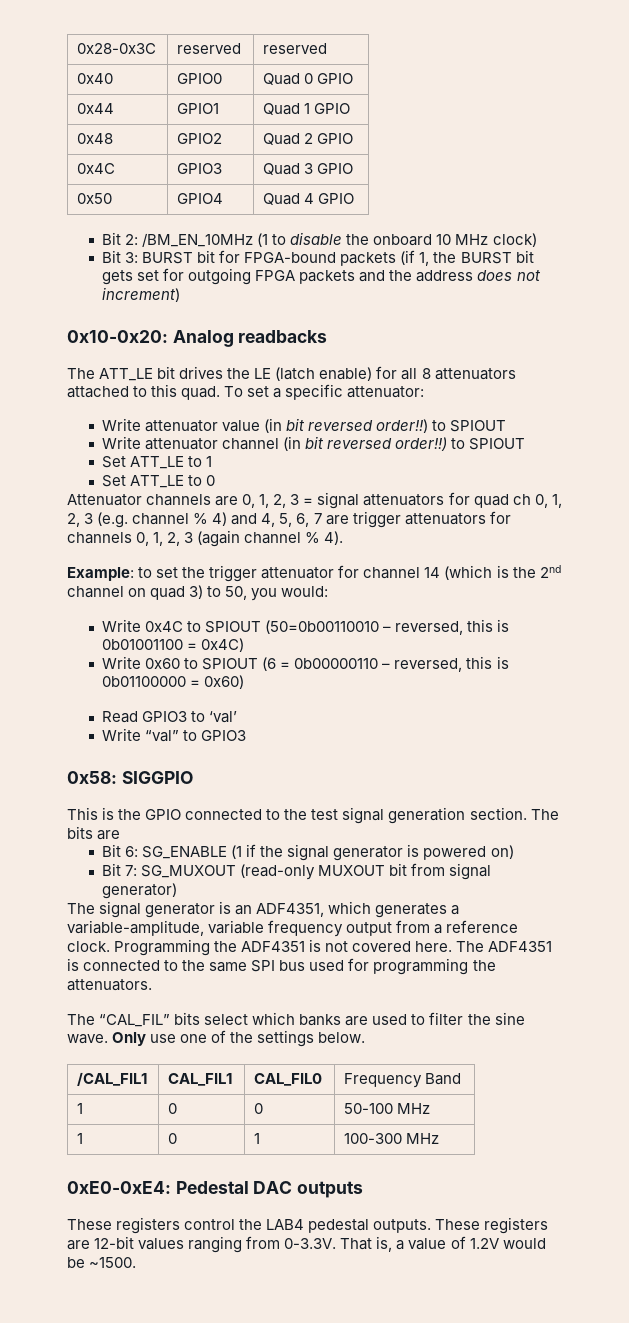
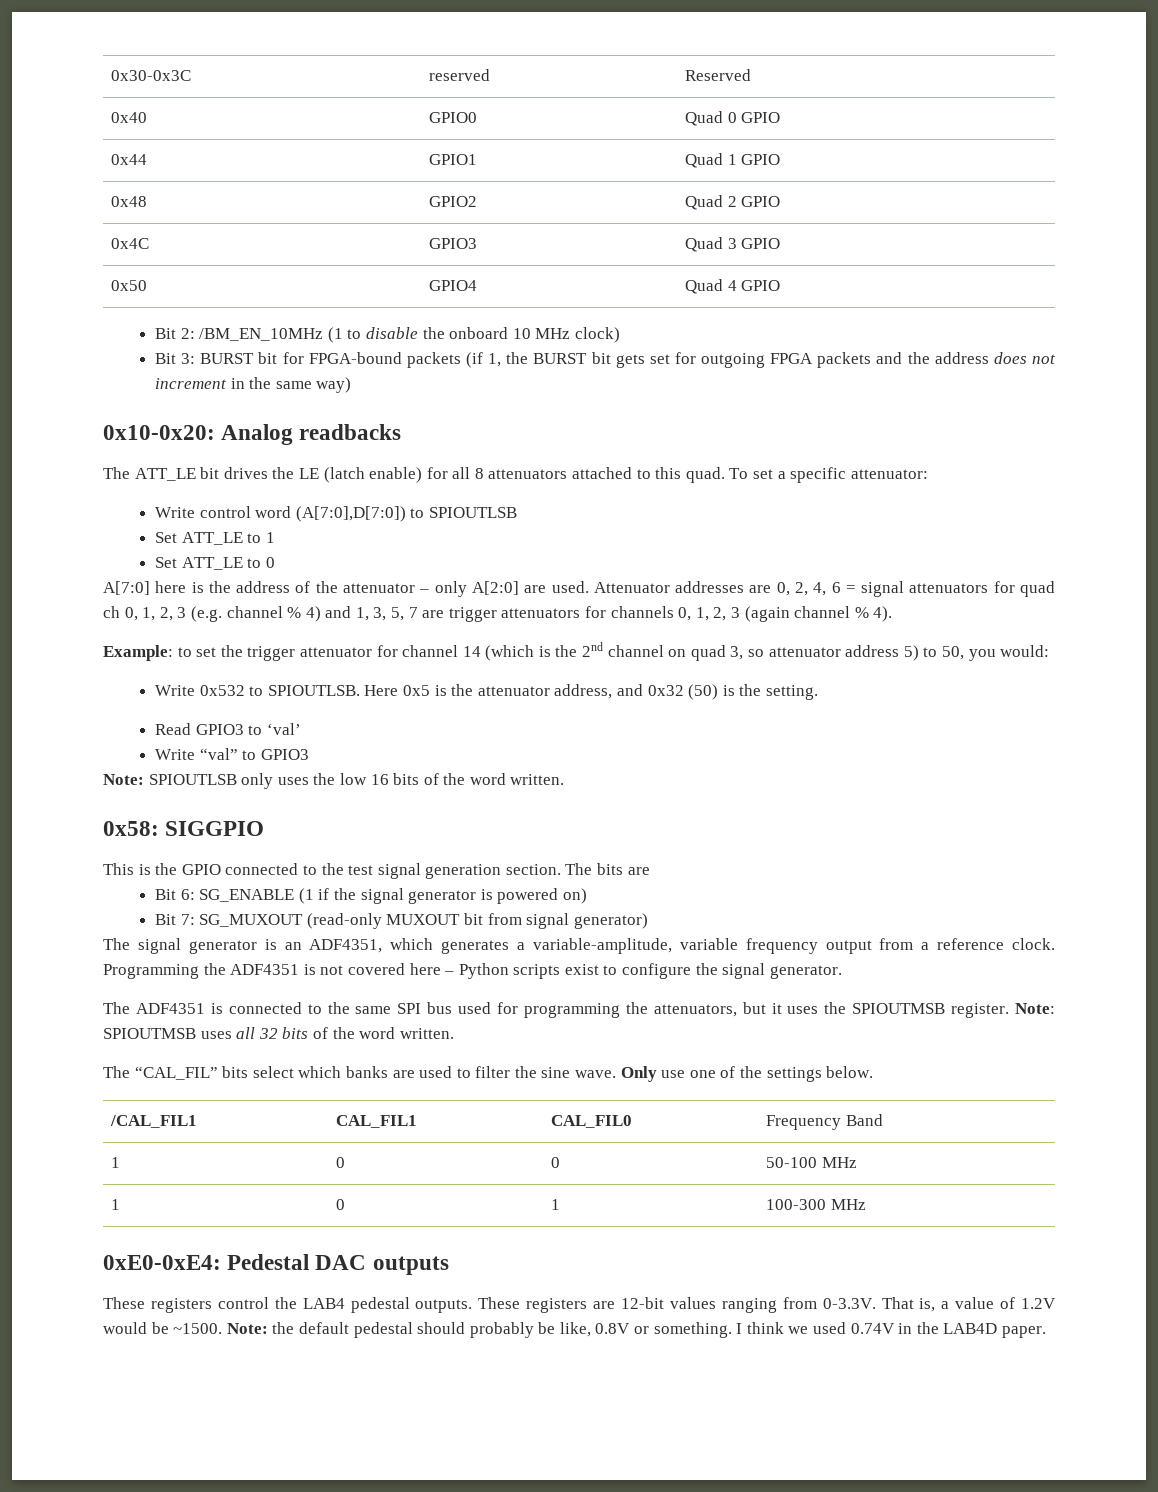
- 0x28-0x3C | reserved | reserved
+ 0x30-0x3C | reserved | Reserved
- Bit 3: BURST bit for FPGA-bound packets (if 1, the BURST bit gets set for outgoing FPGA packets and the address does not increment)
+ Bit 3: BURST bit for FPGA-bound packets (if 1, the BURST bit gets set for outgoing FPGA packets and the address does not increment in the same way)
- Write attenuator value (in bit reversed order!!) to SPIOUT
- Write attenuator channel (in bit reversed order!!) to SPIOUT
+ Write control word (A[7:0],D[7:0]) to SPIOUTLSB
- Attenuator channels are 0, 1, 2, 3 = signal attenuators for quad ch 0, 1, 2, 3 (e.g. channel % 4) and 4, 5, 6, 7 are trigger attenuators for channels 0, 1, 2, 3 (again channel % 4).
+ A[7:0] here is the address of the attenuator – only A[2:0] are used. Attenuator addresses are 0, 2, 4, 6 = signal attenuators for quad ch 0, 1, 2, 3 (e.g. channel % 4) and 1, 3, 5, 7 are trigger attenuators for channels 0, 1, 2, 3 (again channel % 4).
- Example: to set the trigger attenuator for channel 14 (which is the 2nd channel on quad 3) to 50, you would:
+ Example: to set the trigger attenuator for channel 14 (which is the 2nd channel on quad 3, so attenuator address 5) to 50, you would:
- Write 0x4C to SPIOUT (50=0b00110010 – reversed, this is 0b01001100 = 0x4C)
- Write 0x60 to SPIOUT (6 = 0b00000110 – reversed, this is 0b01100000 = 0x60)
+ Write 0x532 to SPIOUTLSB. Here 0x5 is the attenuator address, and 0x32 (50) is the setting.
+ Note: SPIOUTLSB only uses the low 16 bits of the word written.
- Programming the ADF4351 is not covered here. The ADF4351 is connected to the same SPI bus used for programming the attenuators.
+ Programming the ADF4351 is not covered here – Python scripts exist to configure the signal generator.
+ The ADF4351 is connected to the same SPI bus used for programming the attenuators, but it uses the SPIOUTMSB register. Note: SPIOUTMSB uses all 32 bits of the word written.
+ Note: the default pedestal should probably be like, 0.8V or something. I think we used 0.74V in the LAB4D paper.

